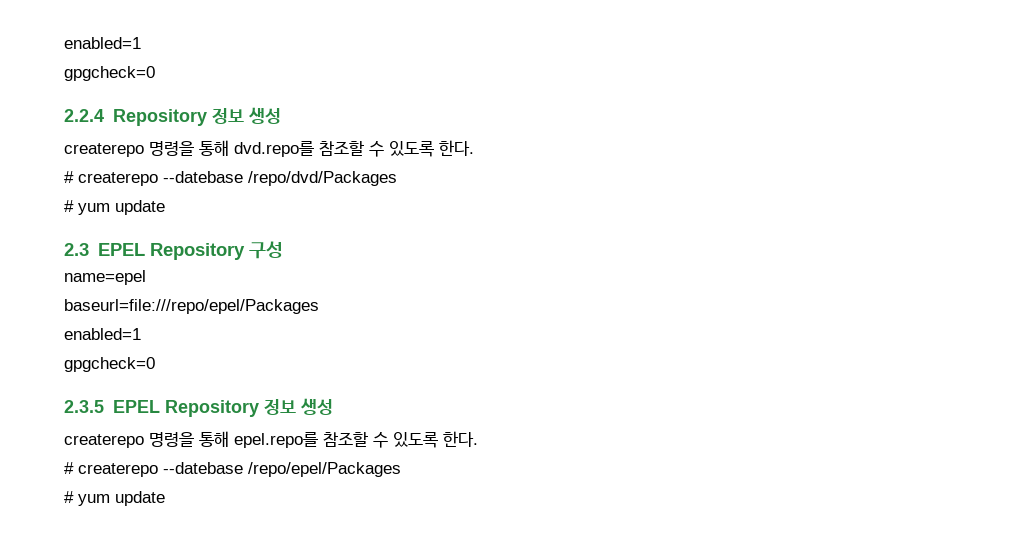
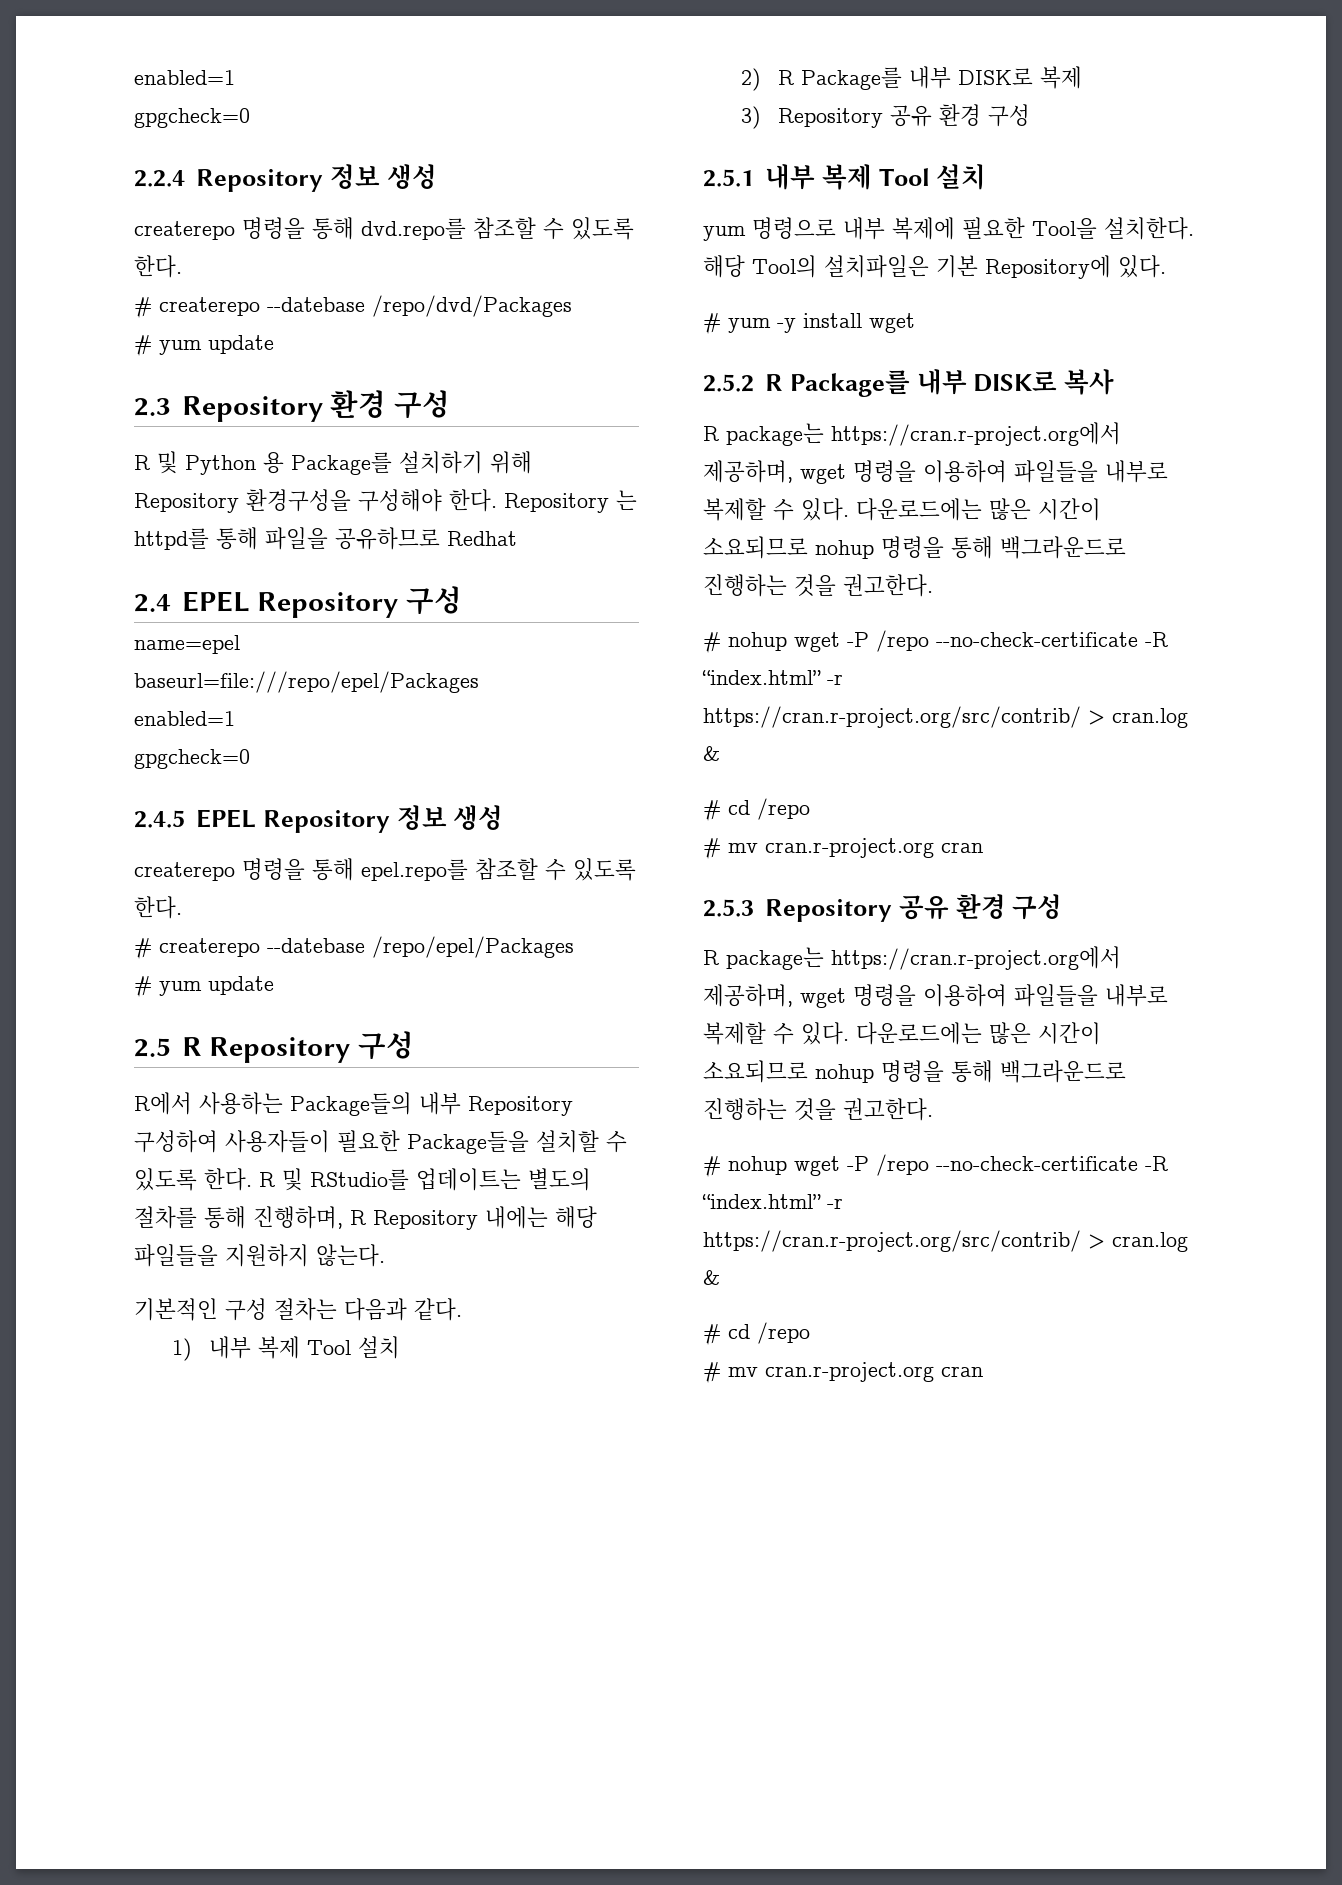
- 2.3 EPEL Repository 구성
+ 2.3 Repository 환경 구성
+ R 및 Python 용 Package를 설치하기 위해 Repository 환경구성을 구성해야 한다. Repository 는 httpd를 통해 파일을 공유하므로 Redhat
+ 2.4 EPEL Repository 구성
- 2.3.5 EPEL Repository 정보 생성
+ 2.4.5 EPEL Repository 정보 생성
+ 2.5 R Repository 구성
+ R에서 사용하는 Package들의 내부 Repository 구성하여 사용자들이 필요한 Package들을 설치할 수 있도록 한다. R 및 RStudio를 업데이트는 별도의 절차를 통해 진행하며, R Repository 내에는 해당 파일들을 지원하지 않는다.
+ 기본적인 구성 절차는 다음과 같다.
+ 1) 내부 복제 Tool 설치
+ 2) R Package를 내부 DISK로 복제
+ 3) Repository 공유 환경 구성
+ 2.5.1 내부 복제 Tool 설치
+ yum 명령으로 내부 복제에 필요한 Tool을 설치한다. 해당 Tool의 설치파일은 기본 Repository에 있다.
+ # yum -y install wget
+ 2.5.2 R Package를 내부 DISK로 복사
+ R package는 https://cran.r-project.org에서 제공하며, wget 명령을 이용하여 파일들을 내부로 복제할 수 있다. 다운로드에는 많은 시간이 소요되므로 nohup 명령을 통해 백그라운드로 진행하는 것을 권고한다.
+ # nohup wget -P /repo --no-check-certificate -R “index.html” -r https://cran.r-project.org/src/contrib/ > cran.log &
+ # cd /repo
+ # mv cran.r-project.org cran
+ 2.5.3 Repository 공유 환경 구성
+ R package는 https://cran.r-project.org에서 제공하며, wget 명령을 이용하여 파일들을 내부로 복제할 수 있다. 다운로드에는 많은 시간이 소요되므로 nohup 명령을 통해 백그라운드로 진행하는 것을 권고한다.
+ # nohup wget -P /repo --no-check-certificate -R “index.html” -r https://cran.r-project.org/src/contrib/ > cran.log &
+ # cd /repo
+ # mv cran.r-project.org cran

